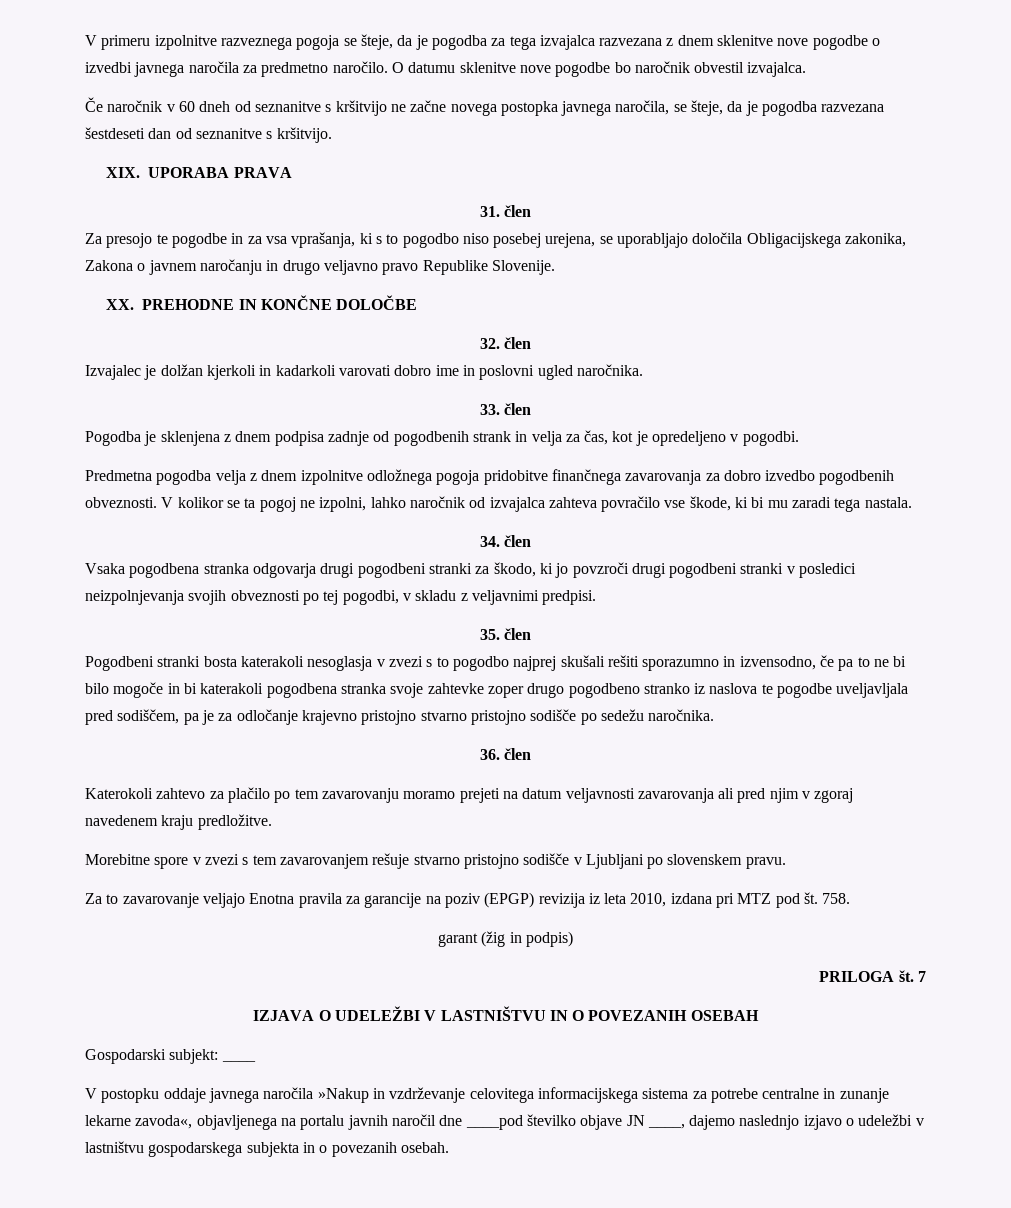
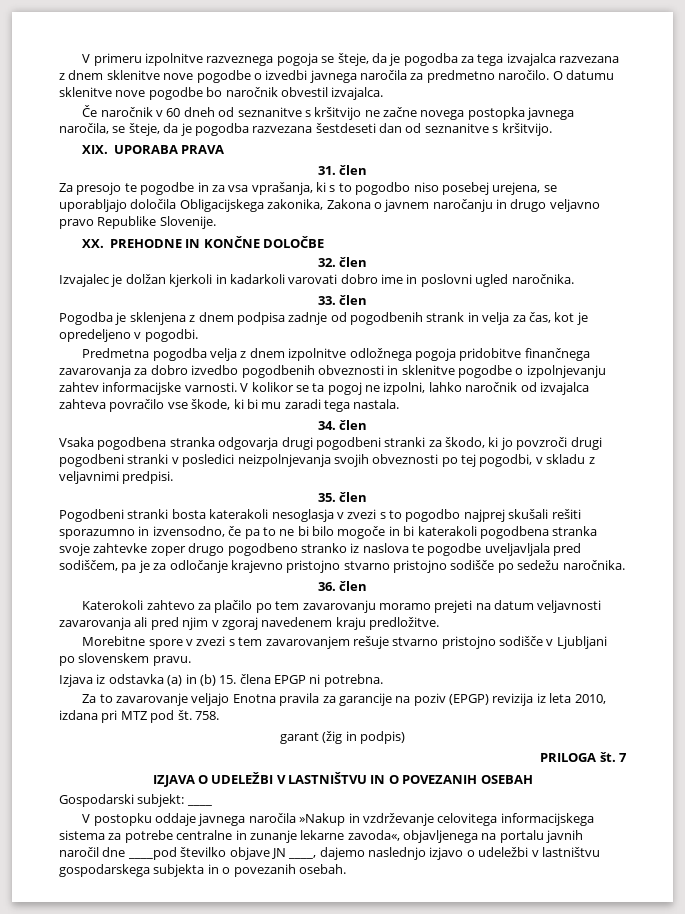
- Predmetna pogodba velja z dnem izpolnitve odložnega pogoja pridobitve finančnega zavarovanja za dobro izvedbo pogodbenih obveznosti.
+ Predmetna pogodba velja z dnem izpolnitve odložnega pogoja pridobitve finančnega zavarovanja za dobro izvedbo pogodbenih obveznosti in sklenitve pogodbe o izpolnjevanju zahtev informacijske varnosti.
+ Izjava iz odstavka (a) in (b) 15. člena EPGP ni potrebna.

